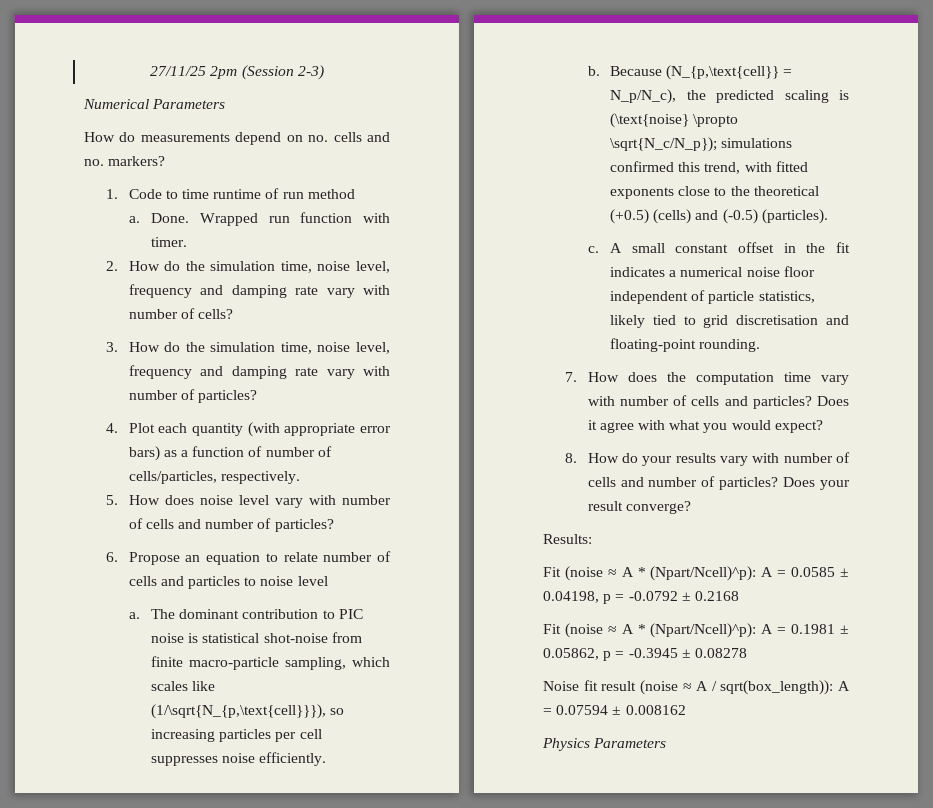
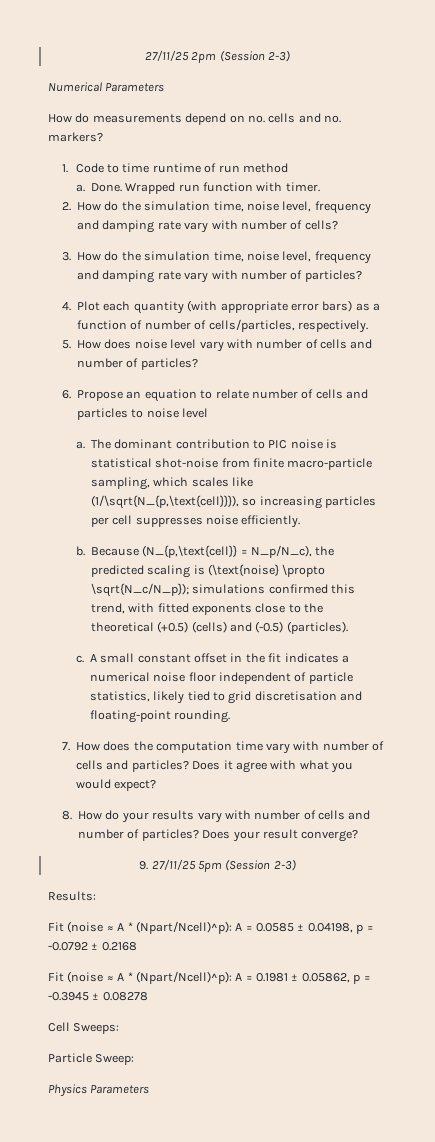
+ 9. 27/11/25 5pm (Session 2-3)
- Noise fit result (noise ≈ A / sqrt(box_length)): A = 0.07594 ± 0.008162
+ Cell Sweeps:
+ Particle Sweep:

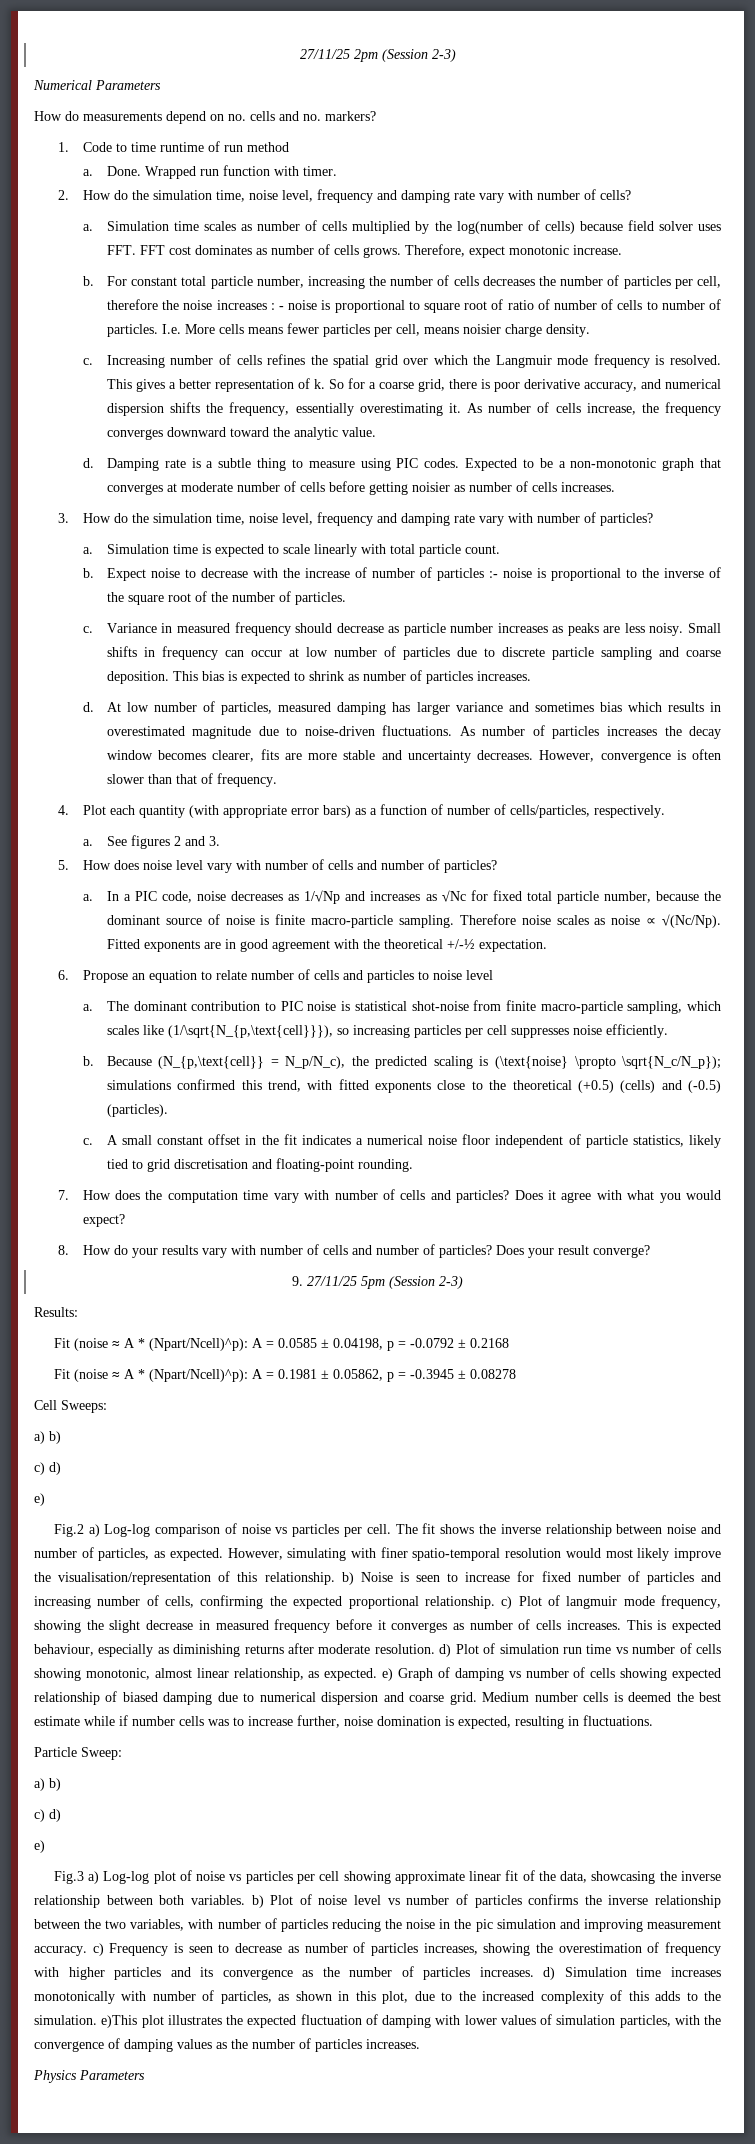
+ a. Simulation time scales as number of cells multiplied by the log(number of cells) because field solver uses FFT. FFT cost dominates as number of cells grows. Therefore, expect monotonic increase.
+ b. For constant total particle number, increasing the number of cells decreases the number of particles per cell, therefore the noise increases : - noise is proportional to square root of ratio of number of cells to number of particles. I.e. More cells means fewer particles per cell, means noisier charge density.
+ c. Increasing number of cells refines the spatial grid over which the Langmuir mode frequency is resolved. This gives a better representation of k. So for a coarse grid, there is poor derivative accuracy, and numerical dispersion shifts the frequency, essentially overestimating it. As number of cells increase, the frequency converges downward toward the analytic value.
+ d. Damping rate is a subtle thing to measure using PIC codes. Expected to be a non-monotonic graph that converges at moderate number of cells before getting noisier as number of cells increases.
+ a. Simulation time is expected to scale linearly with total particle count.
+ b. Expect noise to decrease with the increase of number of particles :- noise is proportional to the inverse of the square root of the number of particles.
+ c. Variance in measured frequency should decrease as particle number increases as peaks are less noisy. Small shifts in frequency can occur at low number of particles due to discrete particle sampling and coarse deposition. This bias is expected to shrink as number of particles increases.
+ d. At low number of particles, measured damping has larger variance and sometimes bias which results in overestimated magnitude due to noise-driven fluctuations. As number of particles increases the decay window becomes clearer, fits are more stable and uncertainty decreases. However, convergence is often slower than that of frequency.
+ a. See figures 2 and 3.
+ a. In a PIC code, noise decreases as 1/√Np and increases as √Nc for fixed total particle number, because the dominant source of noise is finite macro-particle sampling. Therefore noise scales as noise ∝ √(Nc/Np). Fitted exponents are in good agreement with the theoretical +/-½ expectation.
  Cell Sweeps:
+ a) b)
+ c) d)
+ e)
+ Fig.2 a) Log-log comparison of noise vs particles per cell. The fit shows the inverse relationship between noise and number of particles, as expected. However, simulating with finer spatio-temporal resolution would most likely improve the visualisation/representation of this relationship. b) Noise is seen to increase for fixed number of particles and increasing number of cells, confirming the expected proportional relationship. c) Plot of langmuir mode frequency, showing the slight decrease in measured frequency before it converges as number of cells increases. This is expected behaviour, especially as diminishing returns after moderate resolution. d) Plot of simulation run time vs number of cells showing monotonic, almost linear relationship, as expected. e) Graph of damping vs number of cells showing expected relationship of biased damping due to numerical dispersion and coarse grid. Medium number cells is deemed the best estimate while if number cells was to increase further, noise domination is expected, resulting in fluctuations.
  Particle Sweep:
+ a) b)
+ c) d)
+ e)
+ Fig.3 a) Log-log plot of noise vs particles per cell showing approximate linear fit of the data, showcasing the inverse relationship between both variables. b) Plot of noise level vs number of particles confirms the inverse relationship between the two variables, with number of particles reducing the noise in the pic simulation and improving measurement accuracy. c) Frequency is seen to decrease as number of particles increases, showing the overestimation of frequency with higher particles and its convergence as the number of particles increases. d) Simulation time increases monotonically with number of particles, as shown in this plot, due to the increased complexity of this adds to the simulation. e)This plot illustrates the expected fluctuation of damping with lower values of simulation particles, with the convergence of damping values as the number of particles increases.

